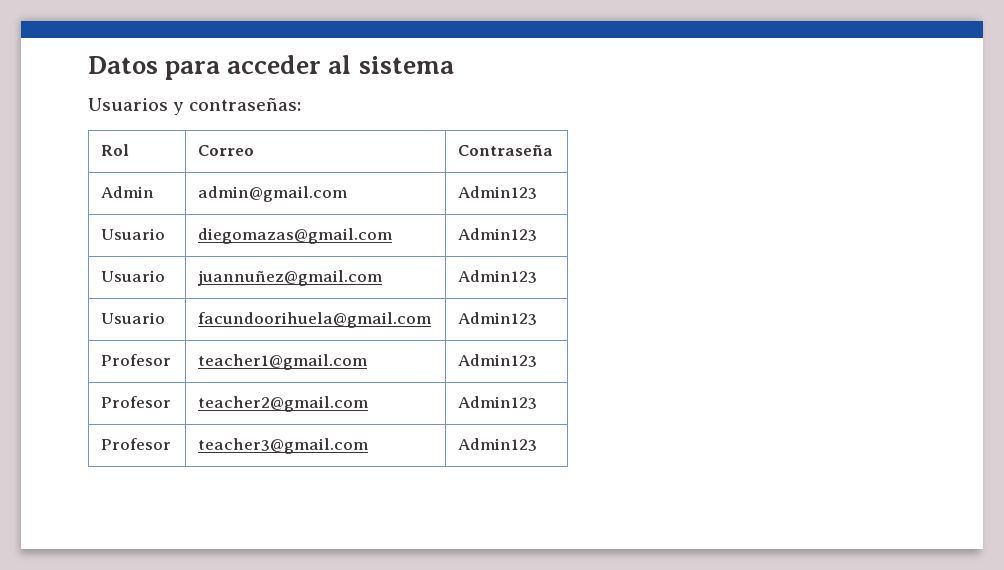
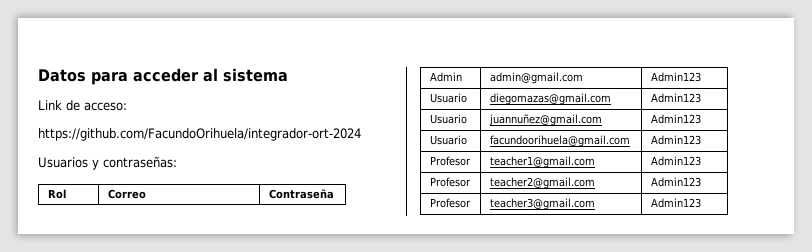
+ Link de acceso:
+ https://github.com/FacundoOrihuela/integrador-ort-2024

